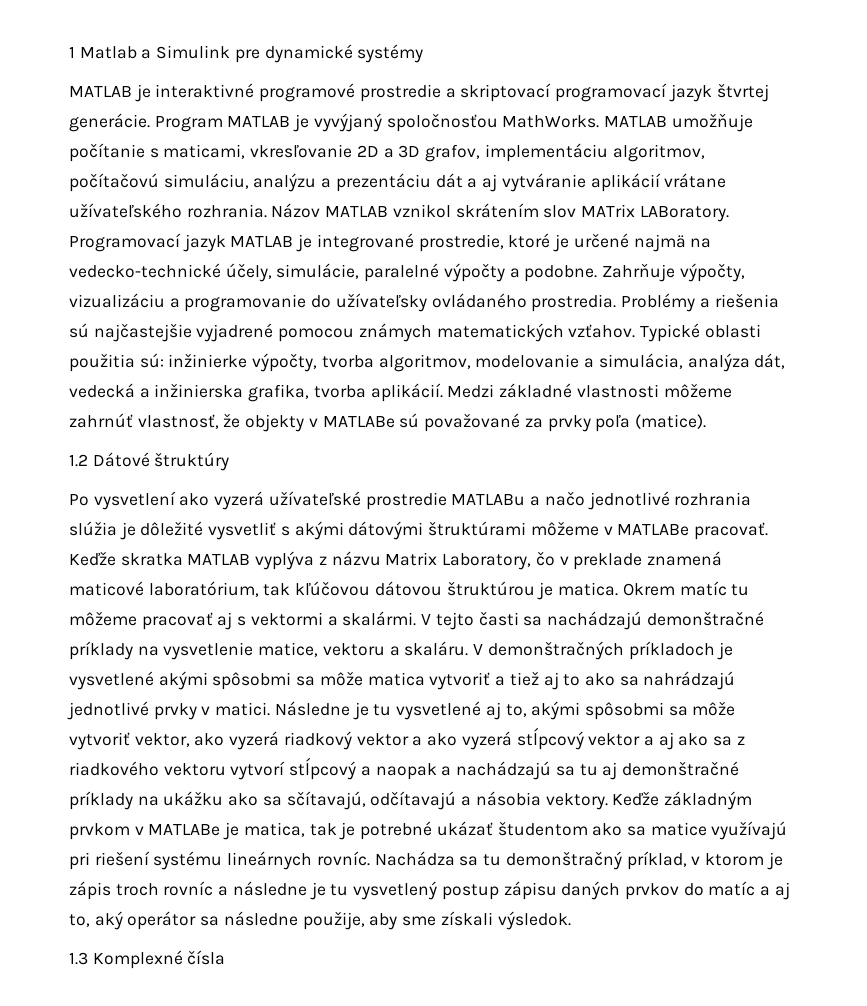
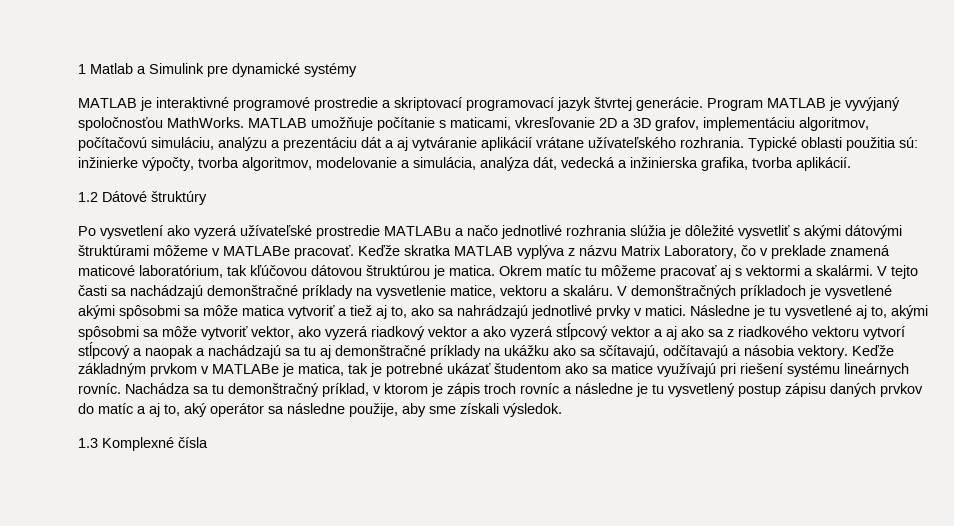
- Názov MATLAB vznikol skrátením slov MATrix LABoratory. Programovací jazyk MATLAB je integrované prostredie, ktoré je určené najmä na vedecko-technické účely, simulácie, paralelné výpočty a podobne. Zahrňuje výpočty, vizualizáciu a programovanie do užívateľsky ovládaného prostredia. Problémy a riešenia sú najčastejšie vyjadrené pomocou známych matematických vzťahov.
- Medzi základné vlastnosti môžeme zahrnúť vlastnosť, že objekty v MATLABe sú považované za prvky poľa (matice).
- V demonštračných príkladoch je vysvetlené akými spôsobmi sa môže matica vytvoriť a tiež aj to ako sa nahrádzajú jednotlivé prvky v matici.
+ V demonštračných príkladoch je vysvetlené akými spôsobmi sa môže matica vytvoriť a tiež aj to, ako sa nahrádzajú jednotlivé prvky v matici.

